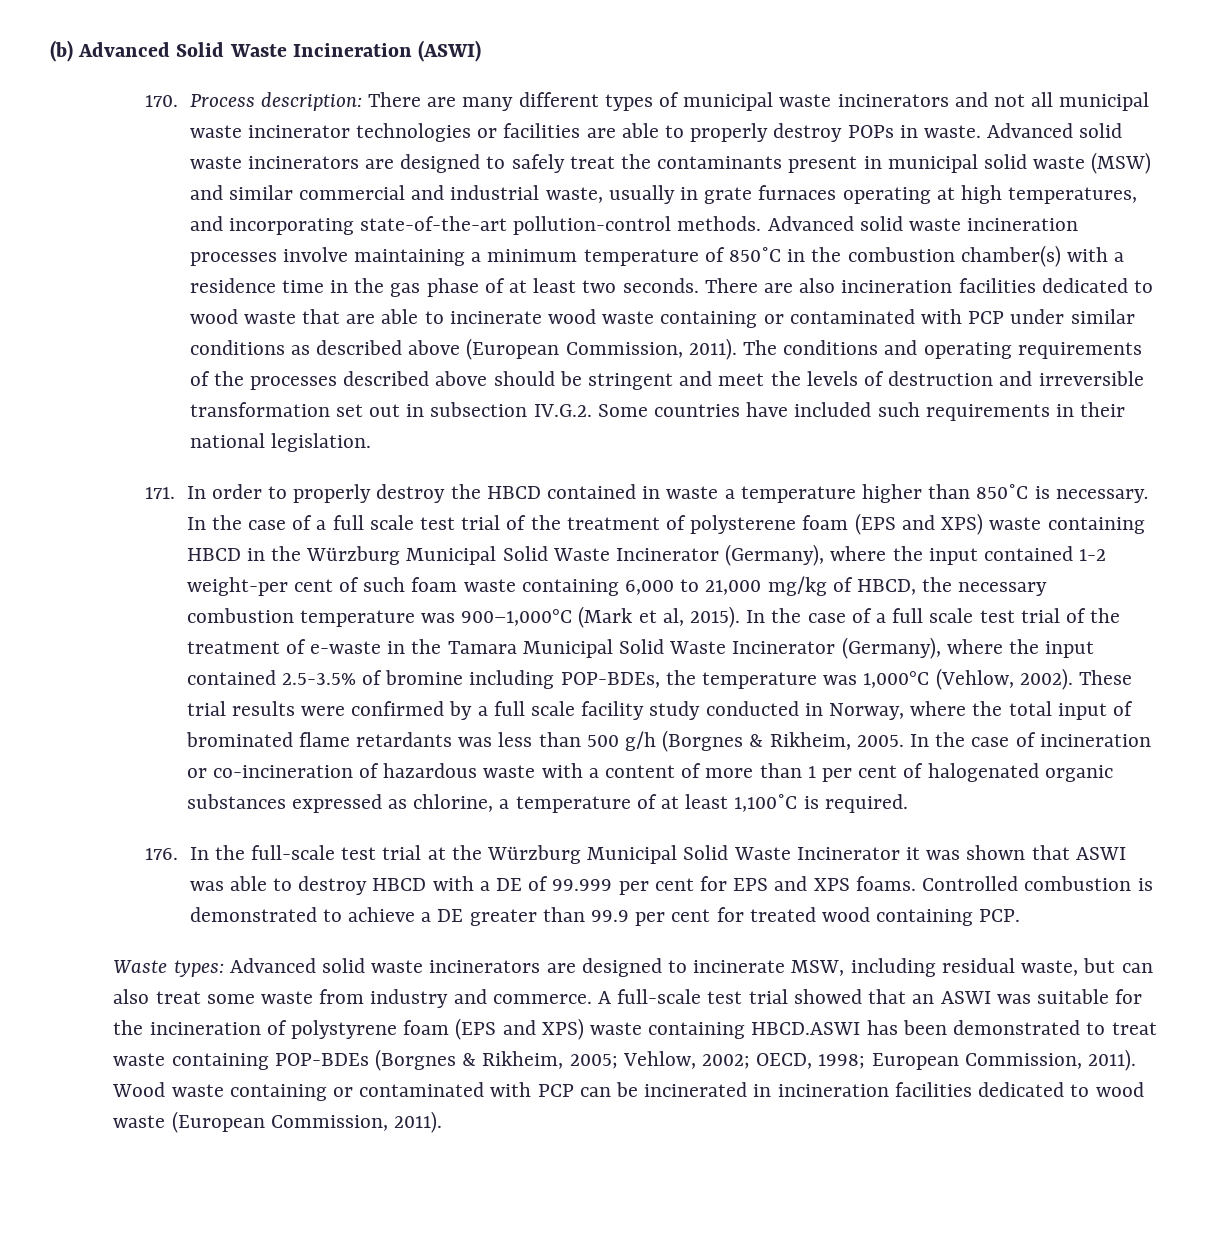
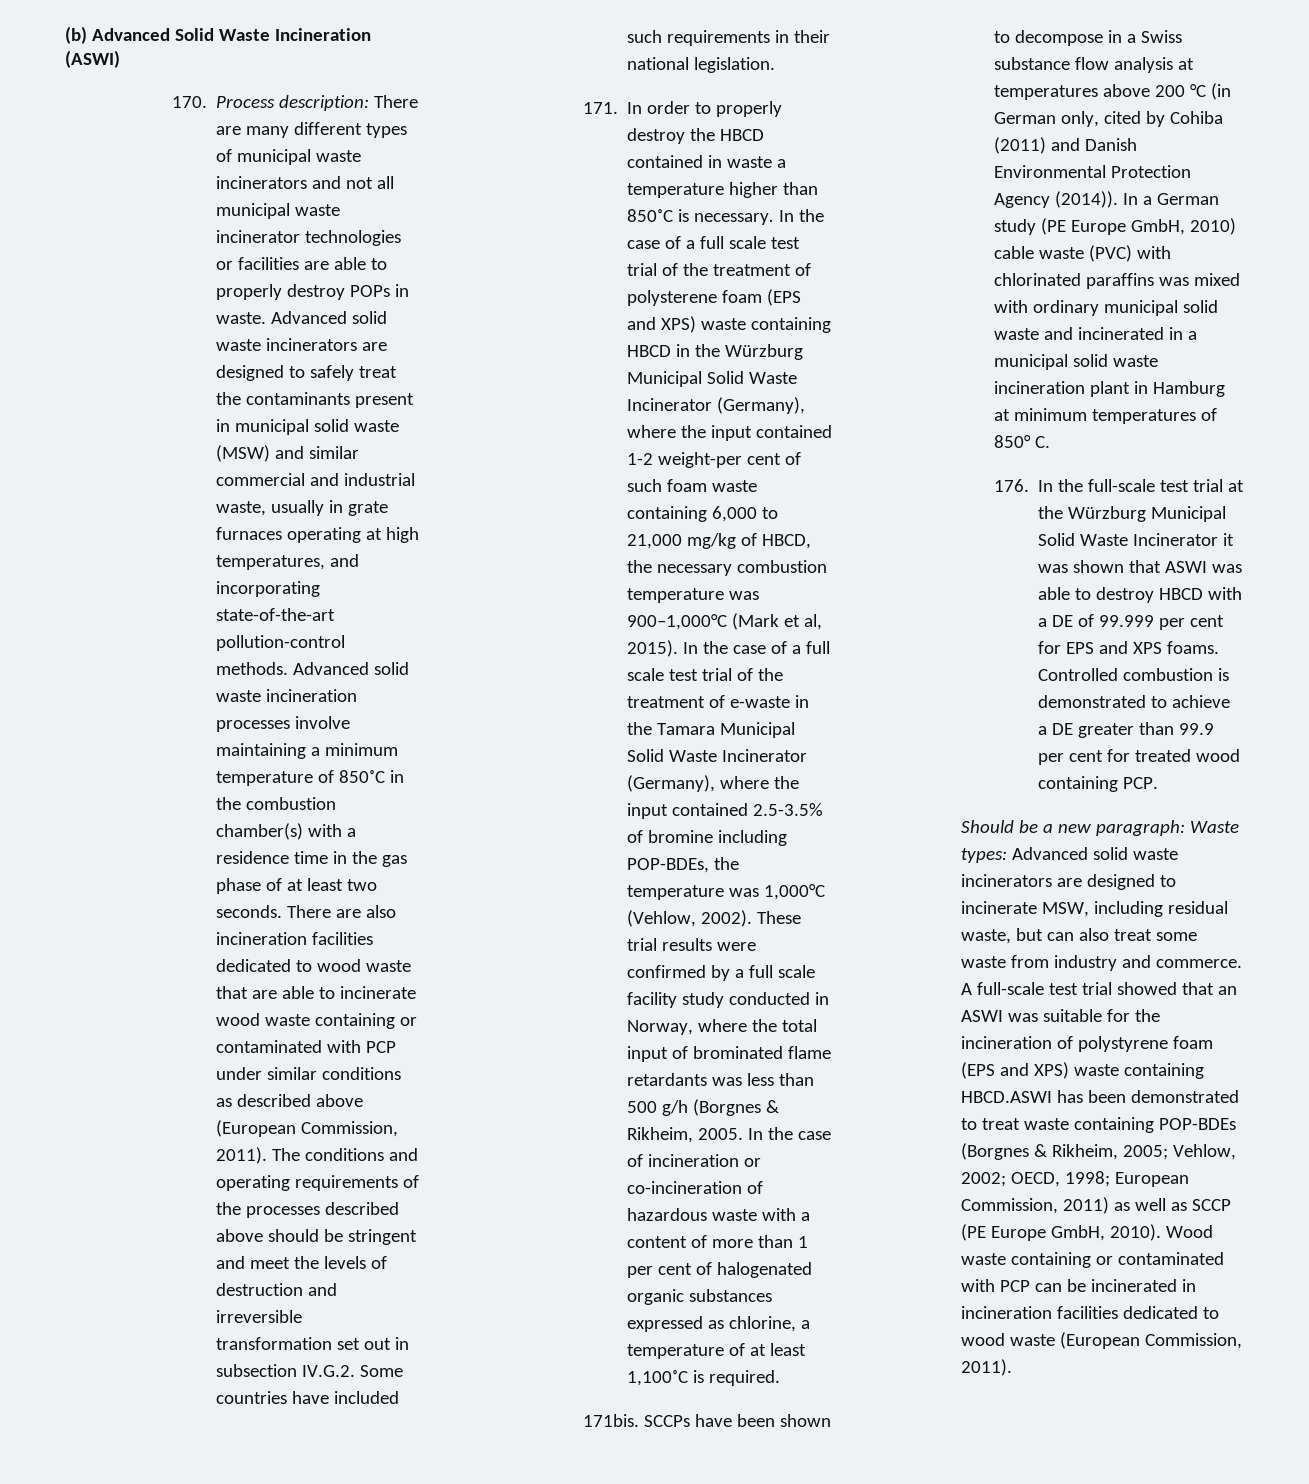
+ 171bis. SCCPs have been shown to decompose in a Swiss substance flow analysis at temperatures above 200 °C (in German only, cited by Cohiba (2011) and Danish Environmental Protection Agency (2014)). In a German study (PE Europe GmbH, 2010) cable waste (PVC) with chlorinated paraffins was mixed with ordinary municipal solid waste and incinerated in a municipal solid waste incineration plant in Hamburg at minimum temperatures of 850° C.
- Waste types: Advanced solid waste incinerators are designed to incinerate MSW, including residual waste, but can also treat some waste from industry and commerce.
+ Should be a new paragraph: Waste types: Advanced solid waste incinerators are designed to incinerate MSW, including residual waste, but can also treat some waste from industry and commerce.
- A full-scale test trial showed that an ASWI was suitable for the incineration of polystyrene foam (EPS and XPS) waste containing HBCD.ASWI has been demonstrated to treat waste containing POP-BDEs (Borgnes & Rikheim, 2005; Vehlow, 2002; OECD, 1998; European Commission, 2011).
+ A full-scale test trial showed that an ASWI was suitable for the incineration of polystyrene foam (EPS and XPS) waste containing HBCD.ASWI has been demonstrated to treat waste containing POP-BDEs (Borgnes & Rikheim, 2005; Vehlow, 2002; OECD, 1998; European Commission, 2011) as well as SCCP (PE Europe GmbH, 2010).

